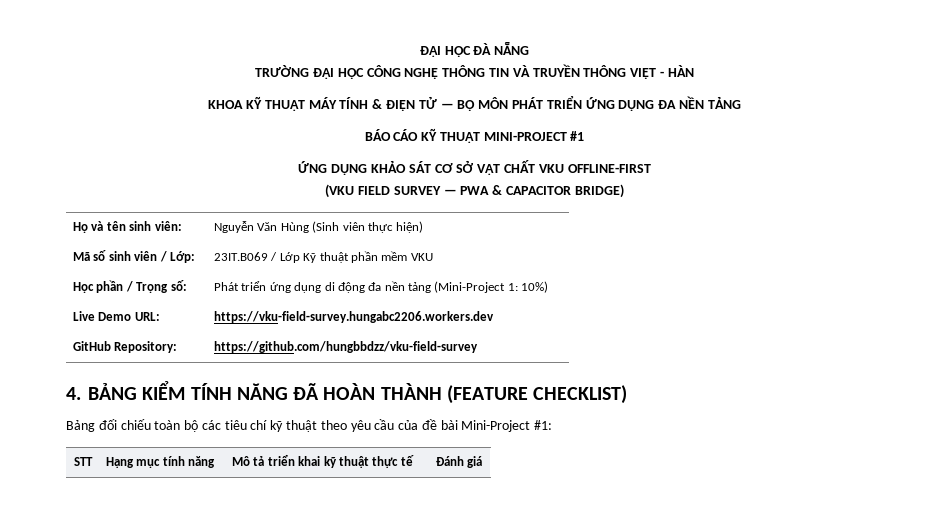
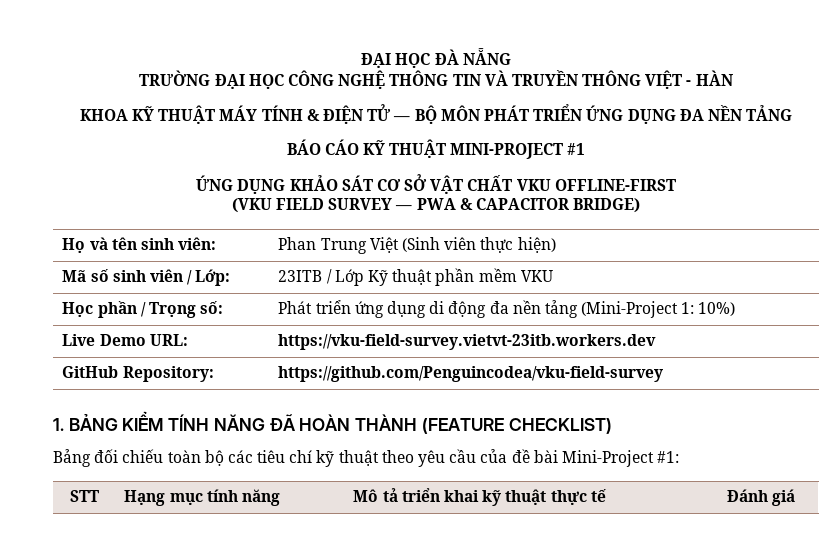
- Họ và tên sinh viên: | Nguyễn Văn Hùng (Sinh viên thực hiện)
+ Họ và tên sinh viên: | Phan Trung Việt (Sinh viên thực hiện)
- Mã số sinh viên / Lớp: | 23IT.B069 / Lớp Kỹ thuật phần mềm VKU
+ Mã số sinh viên / Lớp: | 23ITB / Lớp Kỹ thuật phần mềm VKU
- Live Demo URL: | https://vku-field-survey.hungabc2206.workers.dev
+ Live Demo URL: | https://vku-field-survey.vietvt-23itb.workers.dev
- GitHub Repository: | https://github.com/hungbbdzz/vku-field-survey
- 4. BẢNG KIỂM TÍNH NĂNG ĐÃ HOÀN THÀNH (FEATURE CHECKLIST)
+ GitHub Repository: | https://github.com/Penguincodea/vku-field-survey
+ 1. BẢNG KIỂM TÍNH NĂNG ĐÃ HOÀN THÀNH (FEATURE CHECKLIST)

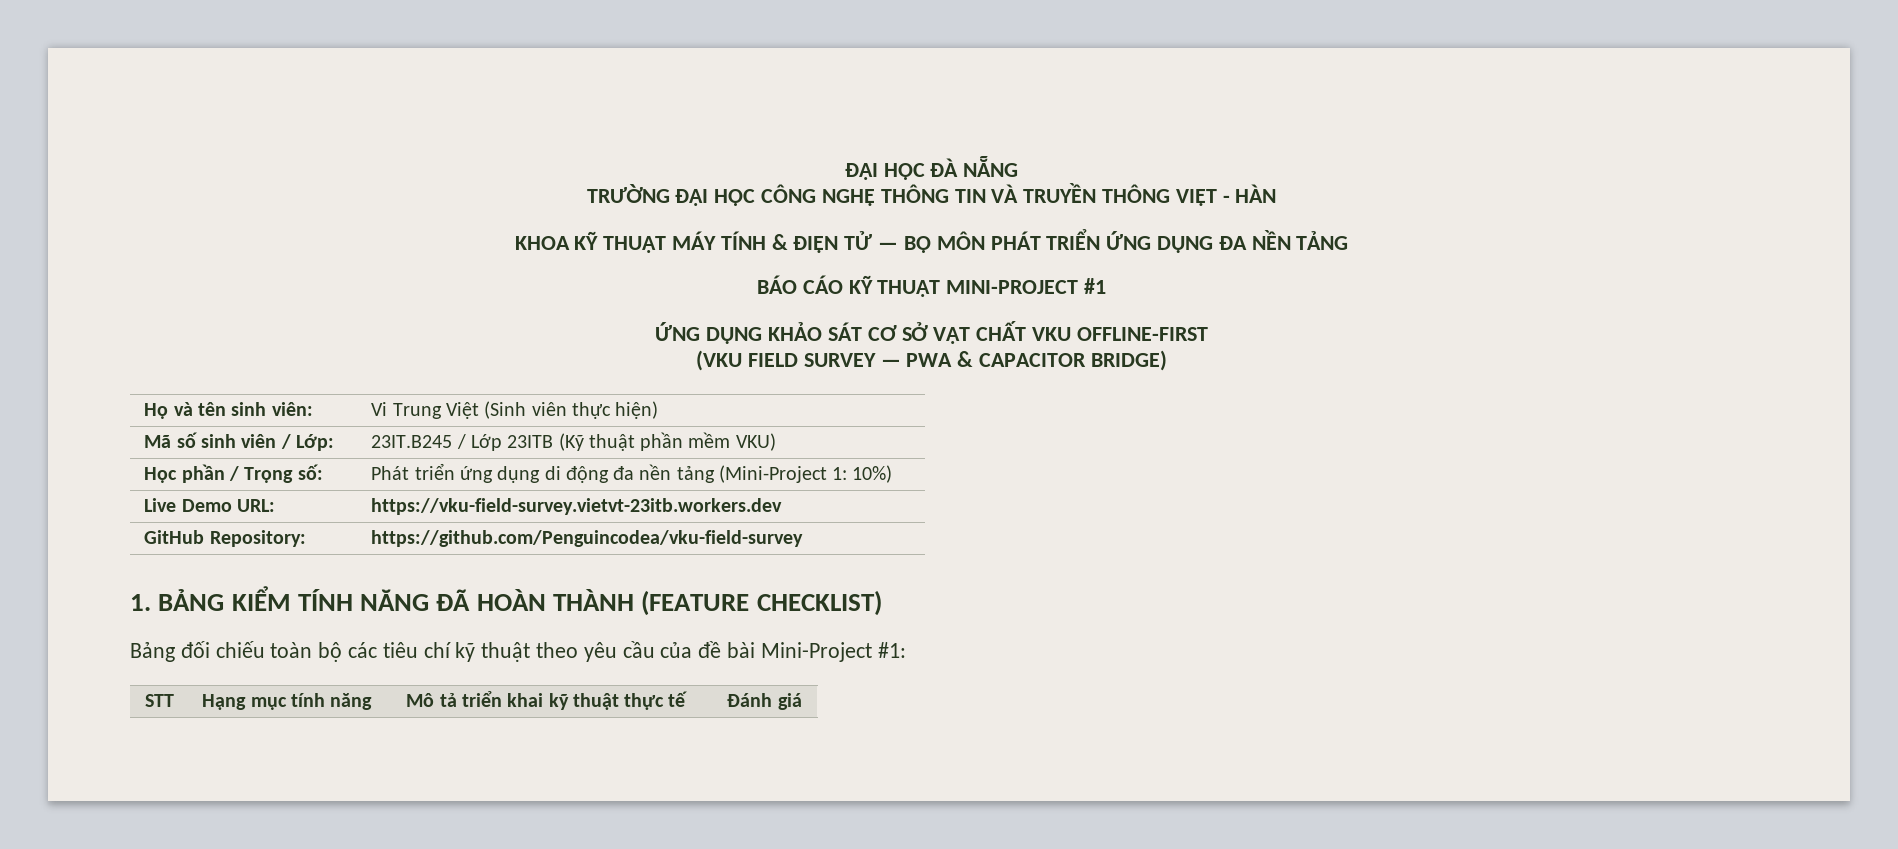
- Họ và tên sinh viên: | Phan Trung Việt (Sinh viên thực hiện)
+ Họ và tên sinh viên: | Vi Trung Việt (Sinh viên thực hiện)
- Mã số sinh viên / Lớp: | 23ITB / Lớp Kỹ thuật phần mềm VKU
+ Mã số sinh viên / Lớp: | 23IT.B245 / Lớp 23ITB (Kỹ thuật phần mềm VKU)

